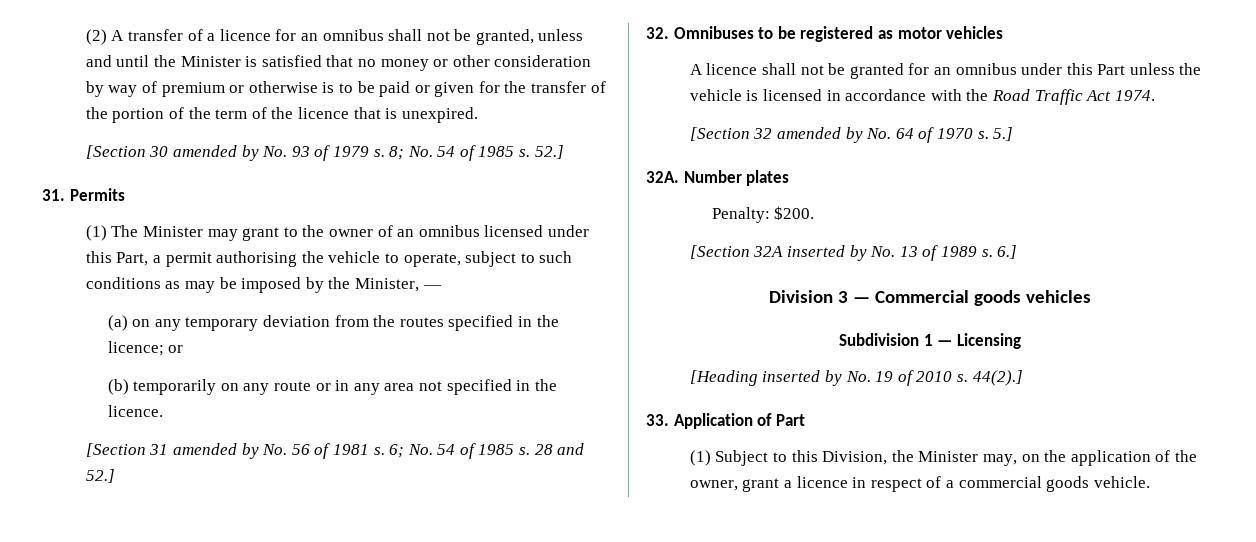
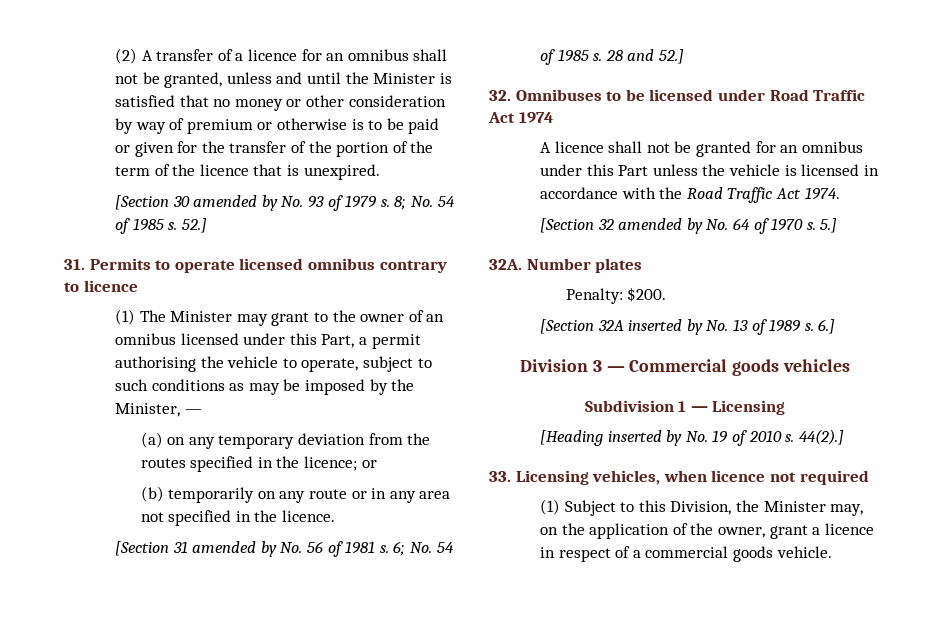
- 31. Permits
+ 31. Permits to operate licensed omnibus contrary to licence
- 32. Omnibuses to be registered as motor vehicles
+ 32. Omnibuses to be licensed under Road Traffic Act 1974
- 33. Application of Part
+ 33. Licensing vehicles, when licence not required

